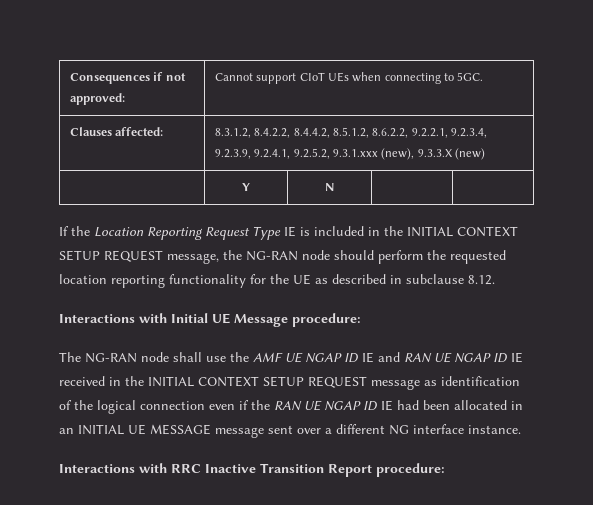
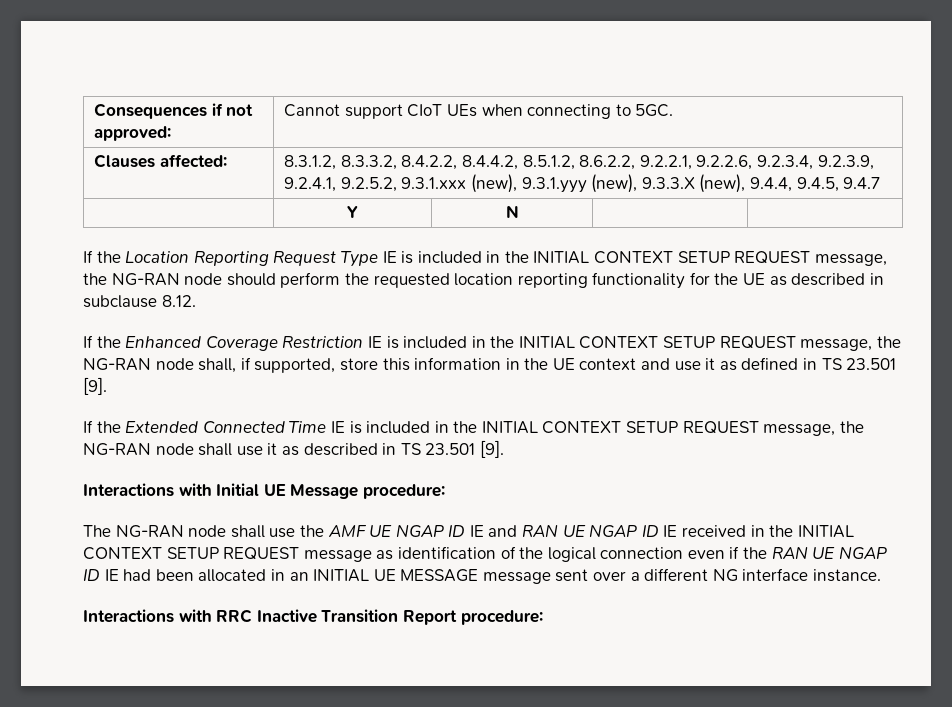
- Clauses affected: | 8.3.1.2, 8.4.2.2, 8.4.4.2, 8.5.1.2, 8.6.2.2, 9.2.2.1, 9.2.3.4, 9.2.3.9, 9.2.4.1, 9.2.5.2, 9.3.1.xxx (new), 9.3.3.X (new)
+ Clauses affected: | 8.3.1.2, 8.3.3.2, 8.4.2.2, 8.4.4.2, 8.5.1.2, 8.6.2.2, 9.2.2.1, 9.2.2.6, 9.2.3.4, 9.2.3.9, 9.2.4.1, 9.2.5.2, 9.3.1.xxx (new), 9.3.1.yyy (new), 9.3.3.X (new), 9.4.4, 9.4.5, 9.4.7
+ If the Enhanced Coverage Restriction IE is included in the INITIAL CONTEXT SETUP REQUEST message, the NG-RAN node shall, if supported, store this information in the UE context and use it as defined in TS 23.501 [9].
+ If the Extended Connected Time IE is included in the INITIAL CONTEXT SETUP REQUEST message, the NG-RAN node shall use it as described in TS 23.501 [9].

